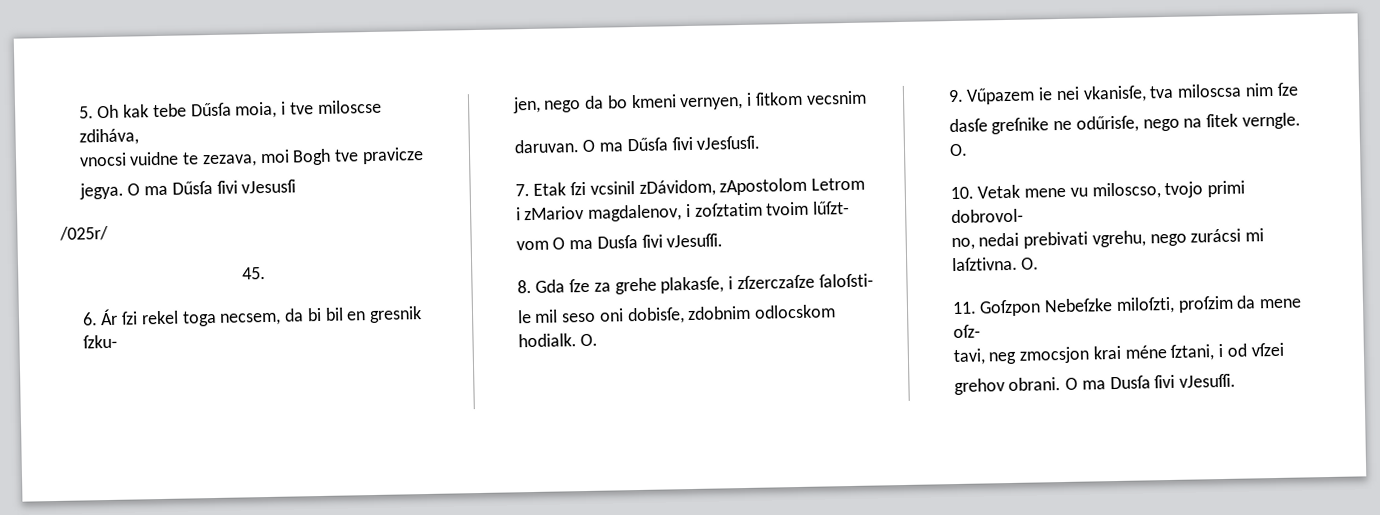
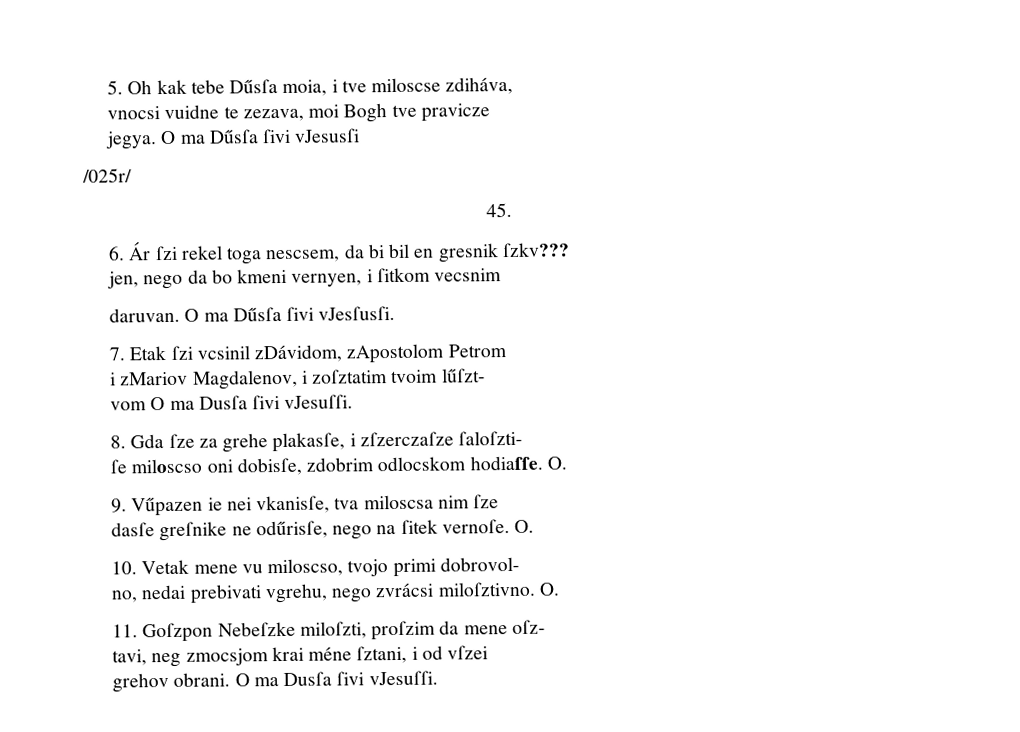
- 6. Ár ſzi rekel toga necsem, da bi bil en gresnik ſzku-
+ 6. Ár ſzi rekel toga nescsem, da bi bil en gresnik ſzkv???
- 7. Etak ſzi vcsinil zDávidom, zApostolom Letrom
+ 7. Etak ſzi vcsinil zDávidom, zApostolom Petrom
- i zMariov magdalenov, i zoſztatim tvoim lűſzt-
+ i zMariov Magdalenov, i zoſztatim tvoim lűſzt-
- 8. Gda ſze za grehe plakasſe, i zſzerczaſze ſaloſsti-
- le mil seso oni dobisſe, zdobnim odlocskom hodialk.
+ 8. Gda ſze za grehe plakasſe, i zſzerczaſze ſaloſzti-
+ ſe miloscso oni dobisſe, zdobrim odlocskom hodiaſſe.
- 9. Vűpazem ie nei vkanisſe, tva miloscsa nim ſze
+ 9. Vűpazen ie nei vkanisſe, tva miloscsa nim ſze
- dasſe greſnike ne odűrisſe, nego na ſitek verngle.
+ dasſe greſnike ne odűrisſe, nego na ſitek vernoſe.
- no, nedai prebivati vgrehu, nego zurácsi mi laſztivna.
+ no, nedai prebivati vgrehu, nego zvrácsi miloſztivno.
- tavi, neg zmocsjon krai méne ſztani, i od vſzei
+ tavi, neg zmocsjom krai méne ſztani, i od vſzei

